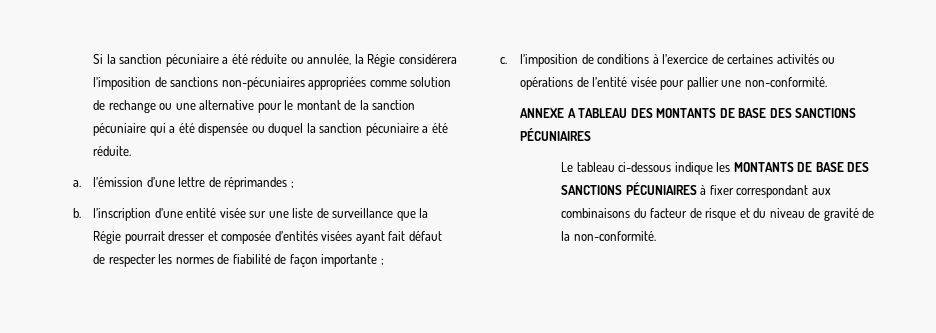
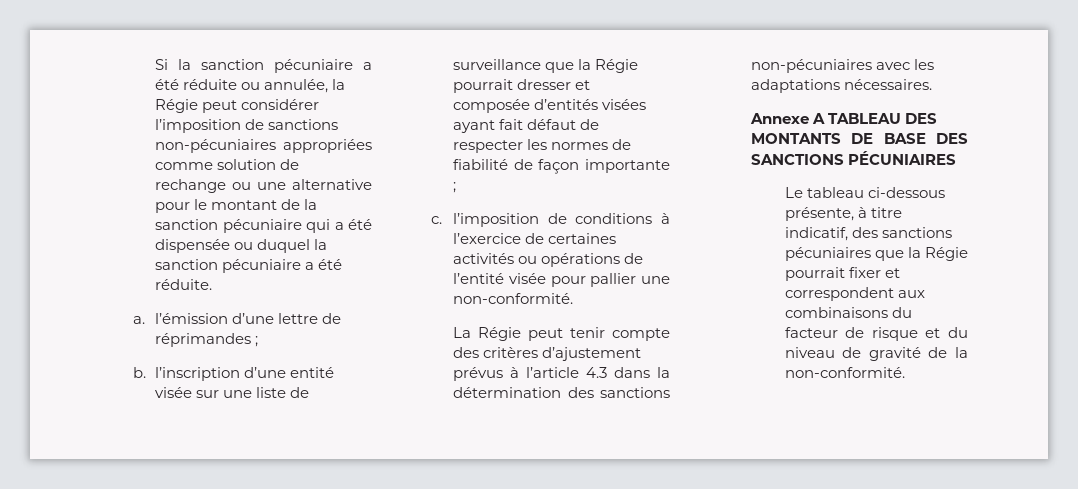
- Si la sanction pécuniaire a été réduite ou annulée, la Régie considérera l’imposition de sanctions non-pécuniaires appropriées comme solution de rechange ou une alternative pour le montant de la sanction pécuniaire qui a été dispensée ou duquel la sanction pécuniaire a été réduite.
+ Si la sanction pécuniaire a été réduite ou annulée, la Régie peut considérer l’imposition de sanctions non-pécuniaires appropriées comme solution de rechange ou une alternative pour le montant de la sanction pécuniaire qui a été dispensée ou duquel la sanction pécuniaire a été réduite.
- ANNEXE A TABLEAU DES MONTANTS DE BASE DES SANCTIONS PÉCUNIAIRES
+ La Régie peut tenir compte des critères d’ajustement prévus à l’article 4.3 dans la détermination des sanctions non-pécuniaires avec les adaptations nécessaires.
+ Annexe A TABLEAU DES MONTANTS DE BASE DES SANCTIONS PÉCUNIAIRES
- Le tableau ci-dessous indique les MONTANTS DE BASE DES SANCTIONS PÉCUNIAIRES à fixer correspondant aux combinaisons du facteur de risque et du niveau de gravité de la non-conformité.
+ Le tableau ci-dessous présente, à titre indicatif, des sanctions pécuniaires que la Régie pourrait fixer et correspondent aux combinaisons du facteur de risque et du niveau de gravité de la non-conformité.

